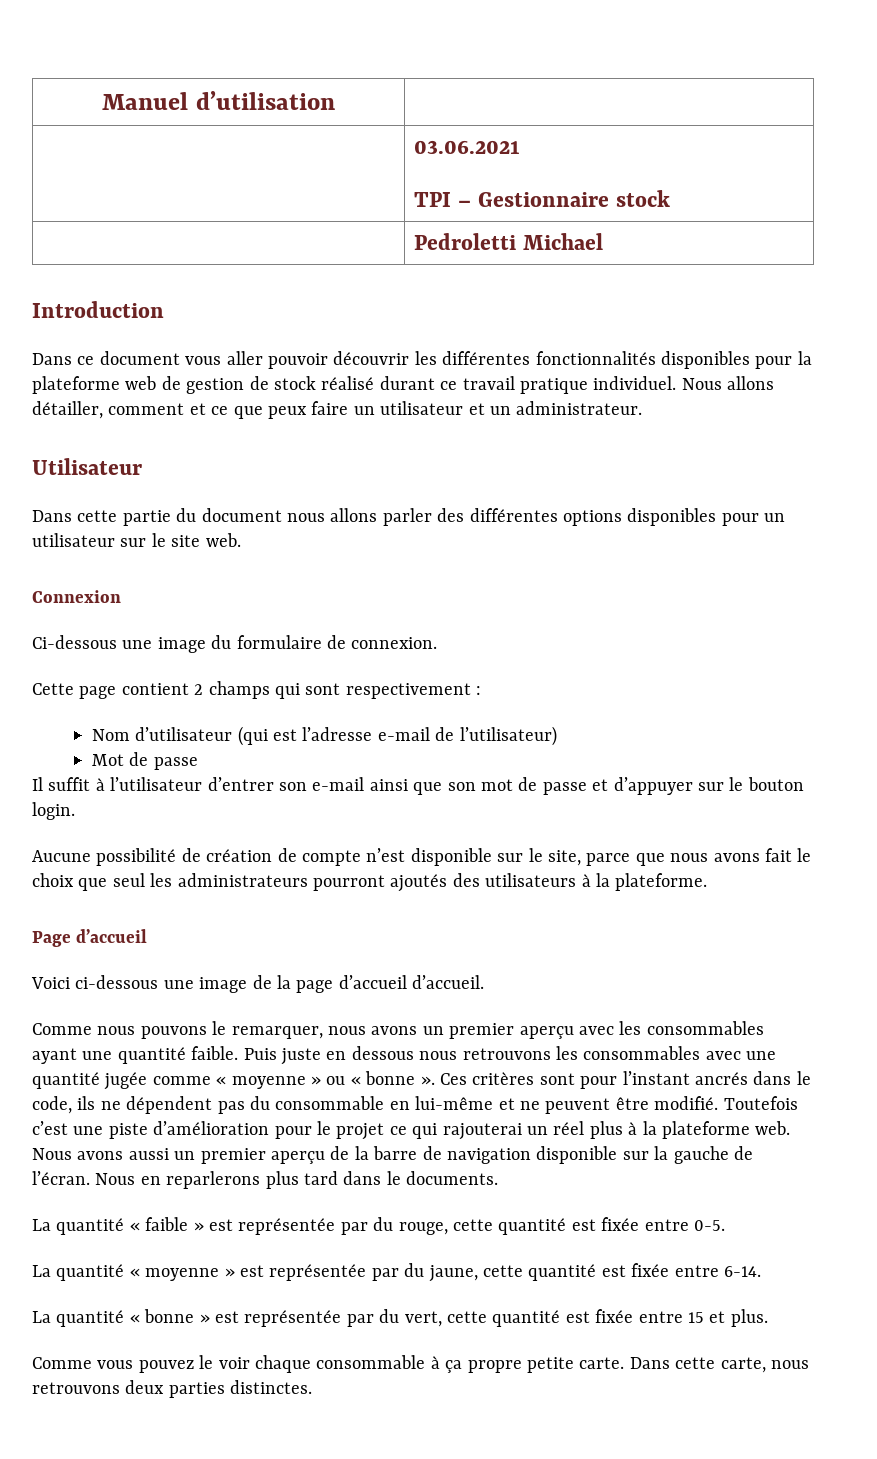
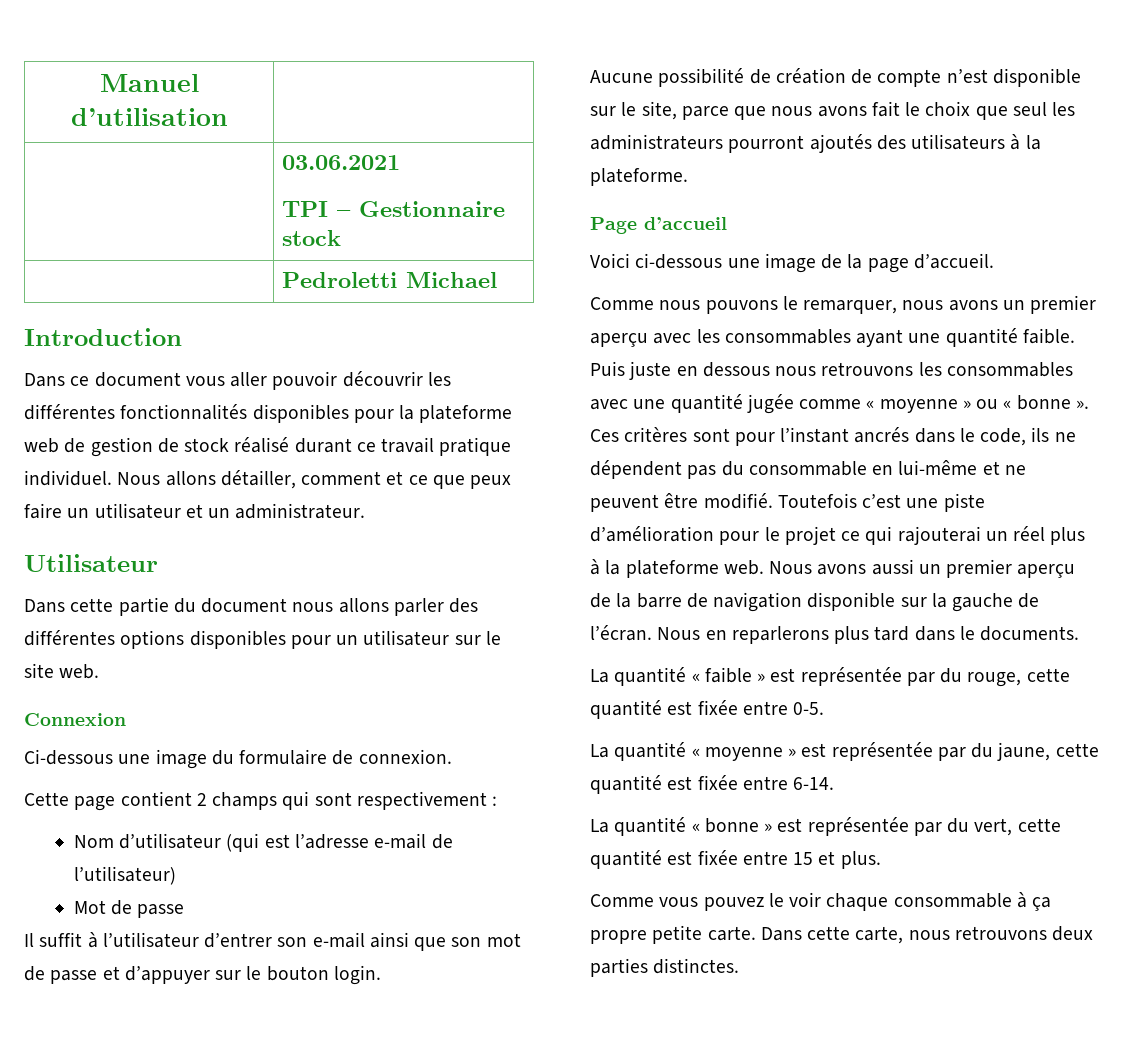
- Voici ci-dessous une image de la page d’accueil d’accueil.
+ Voici ci-dessous une image de la page d’accueil.

